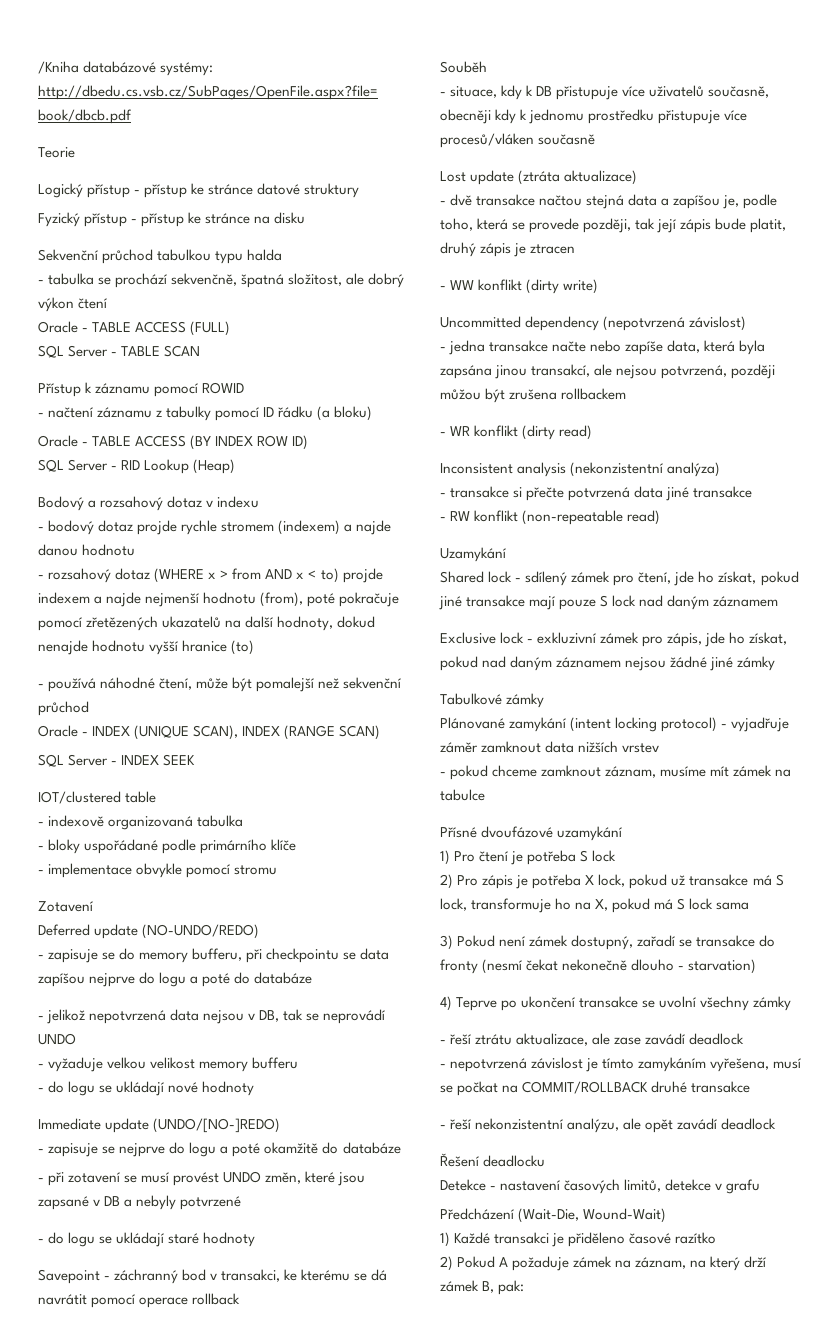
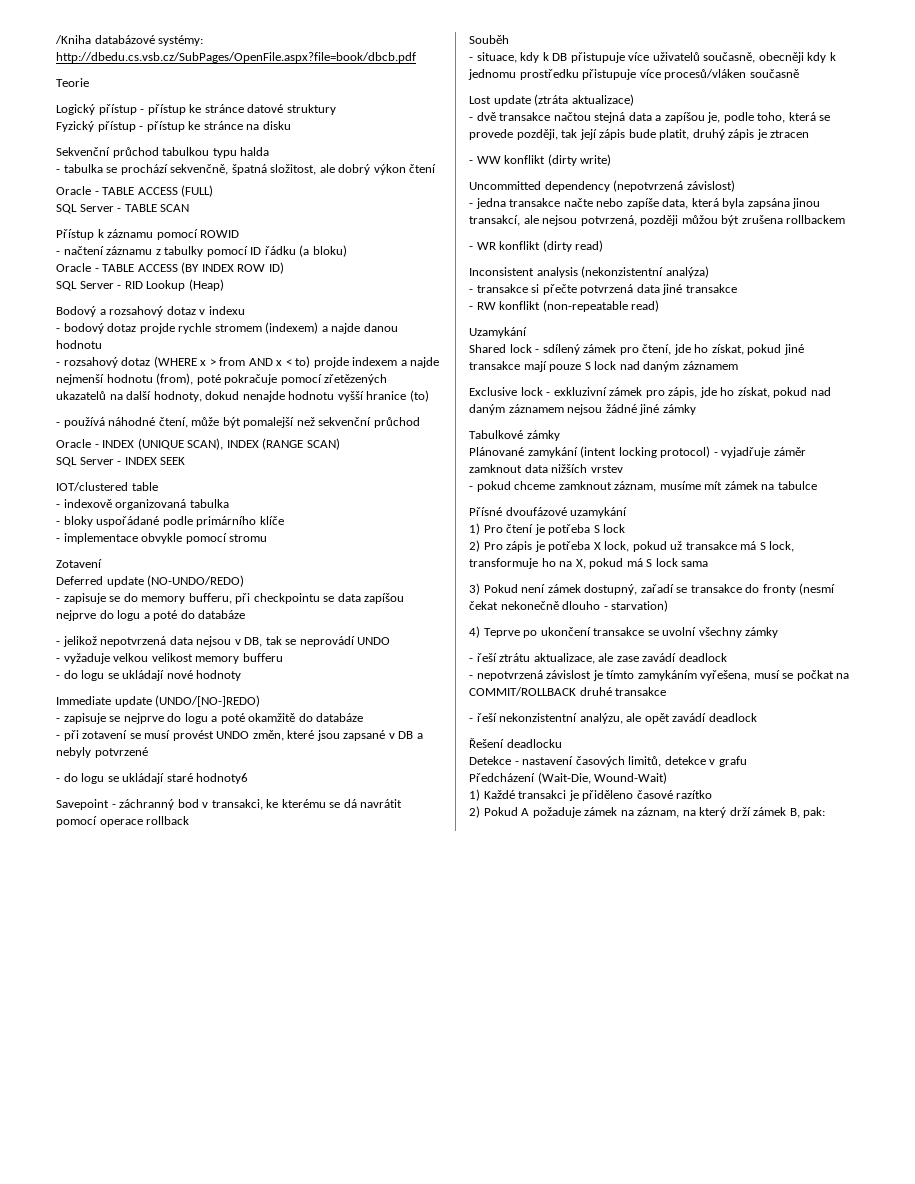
- - do logu se ukládají staré hodnoty
+ - do logu se ukládají staré hodnoty6

